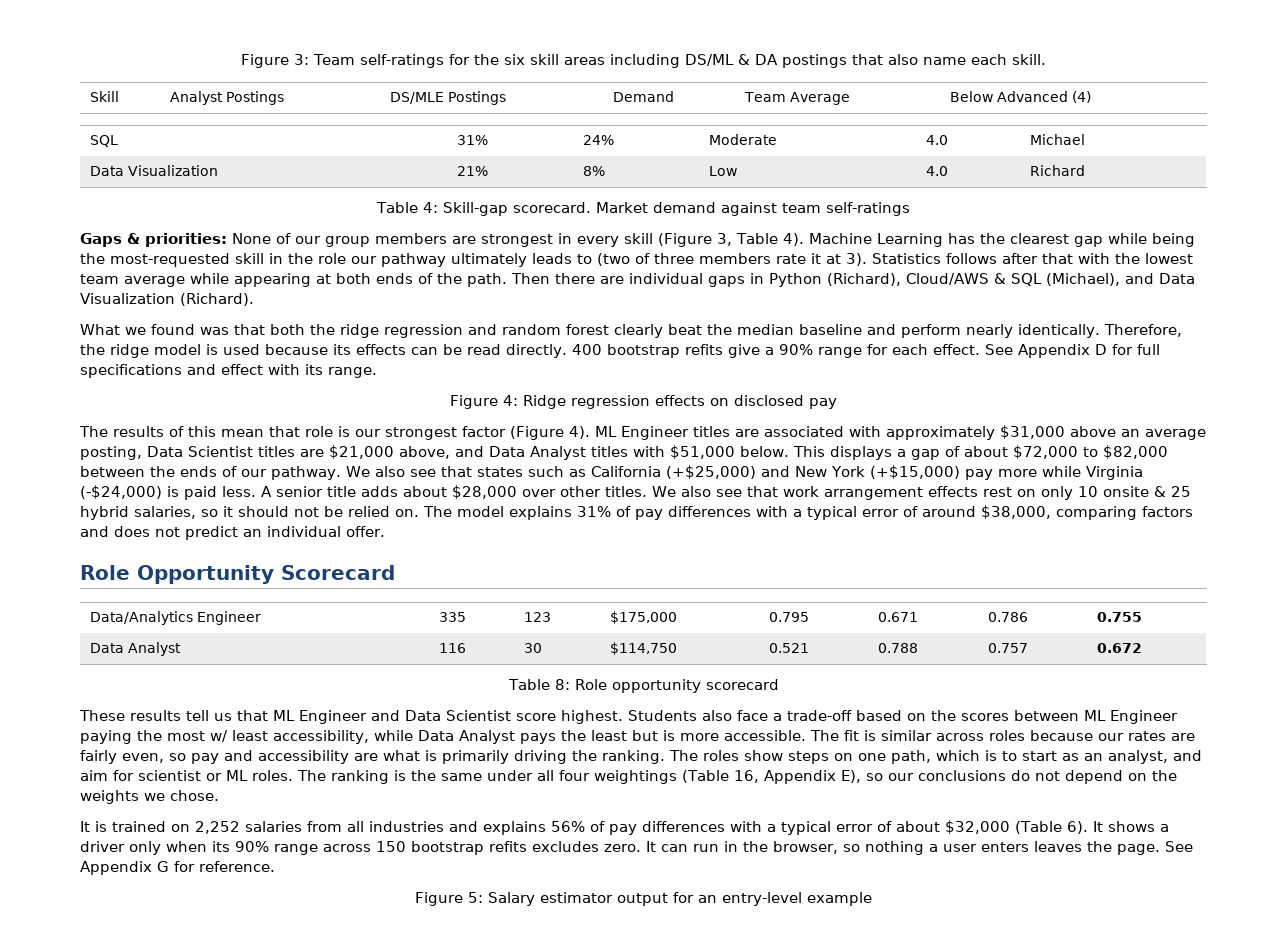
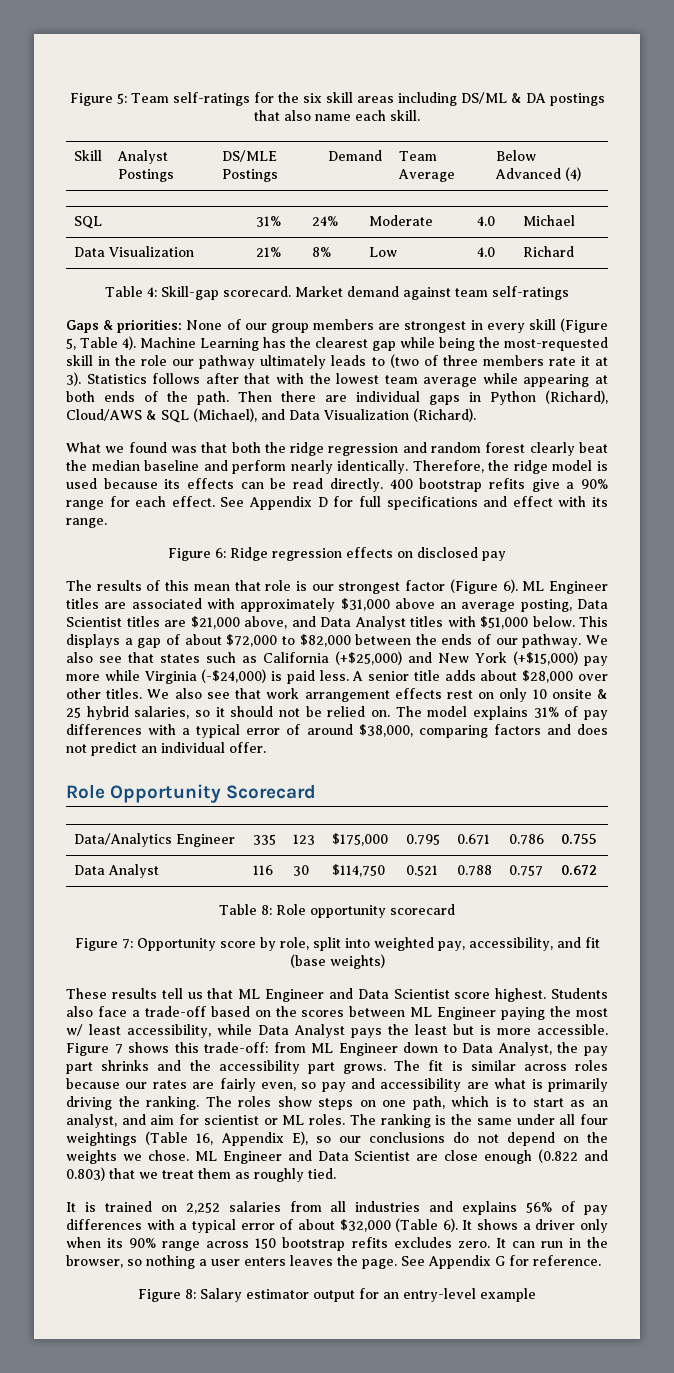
- Figure 3: Team self-ratings for the six skill areas including DS/ML & DA postings that also name each skill.
+ Figure 5: Team self-ratings for the six skill areas including DS/ML & DA postings that also name each skill.
- Gaps & priorities: None of our group members are strongest in every skill (Figure 3, Table 4).
+ Gaps & priorities: None of our group members are strongest in every skill (Figure 5, Table 4).
- Figure 4: Ridge regression effects on disclosed pay
+ Figure 6: Ridge regression effects on disclosed pay
- The results of this mean that role is our strongest factor (Figure 4).
+ The results of this mean that role is our strongest factor (Figure 6).
+ Figure 7: Opportunity score by role, split into weighted pay, accessibility, and fit (base weights)
+ Figure 7 shows this trade-off: from ML Engineer down to Data Analyst, the pay part shrinks and the accessibility part grows.
+ ML Engineer and Data Scientist are close enough (0.822 and 0.803) that we treat them as roughly tied.
- Figure 5: Salary estimator output for an entry-level example
+ Figure 8: Salary estimator output for an entry-level example

